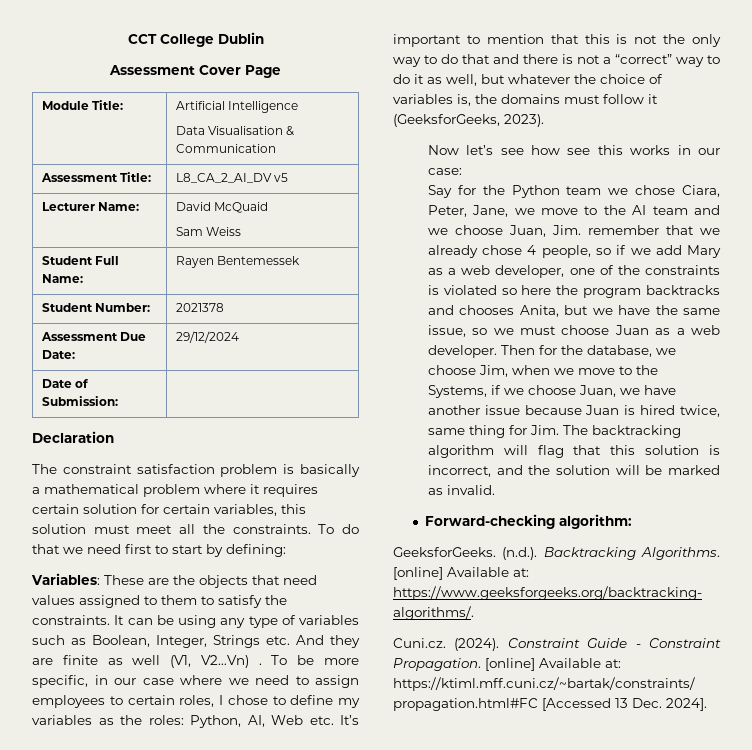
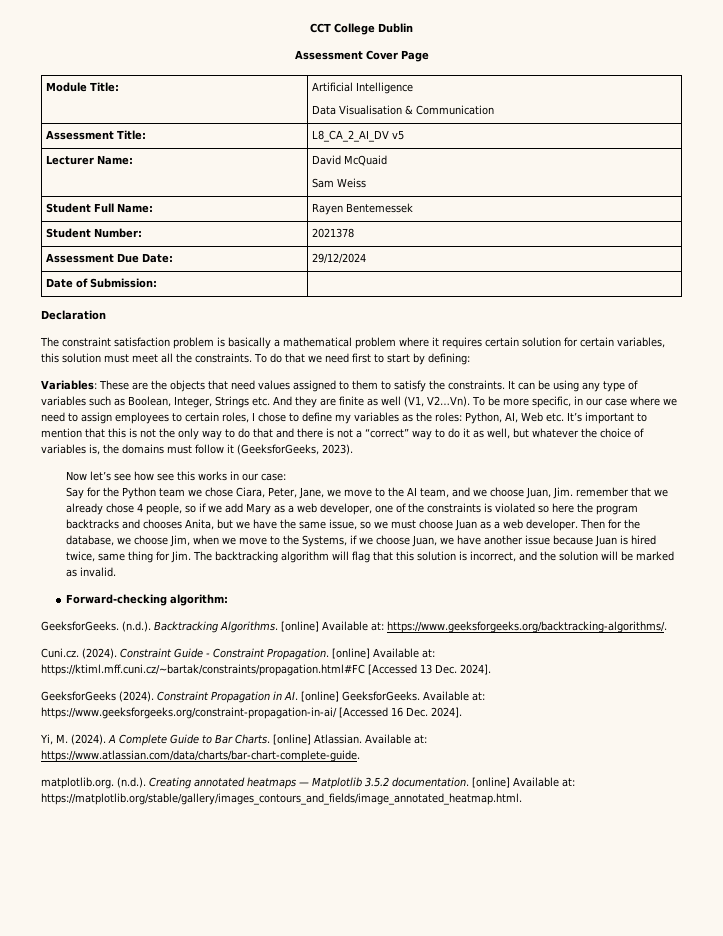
- It can be using any type of variables such as Boolean, Integer, Strings etc. And they are finite as well (V1, V2…Vn) .
+ It can be using any type of variables such as Boolean, Integer, Strings etc. And they are finite as well (V1, V2…Vn).
- Say for the Python team we chose Ciara, Peter, Jane, we move to the AI team and we choose Juan, Jim. remember that we already chose 4 people, so if we add Mary as a web developer, one of the constraints is violated so here the program backtracks and chooses Anita, but we have the same issue, so we must choose Juan as a web developer.
+ Say for the Python team we chose Ciara, Peter, Jane, we move to the AI team, and we choose Juan, Jim. remember that we already chose 4 people, so if we add Mary as a web developer, one of the constraints is violated so here the program backtracks and chooses Anita, but we have the same issue, so we must choose Juan as a web developer.
+ GeeksforGeeks (2024). Constraint Propagation in AI. [online] GeeksforGeeks. Available at: https://www.geeksforgeeks.org/constraint-propagation-in-ai/ [Accessed 16 Dec. 2024].
+ Yi, M. (2024). A Complete Guide to Bar Charts. [online] Atlassian. Available at: https://www.atlassian.com/data/charts/bar-chart-complete-guide.
+ matplotlib.org. (n.d.). Creating annotated heatmaps — Matplotlib 3.5.2 documentation. [online] Available at: https://matplotlib.org/stable/gallery/images_contours_and_fields/image_annotated_heatmap.html.

